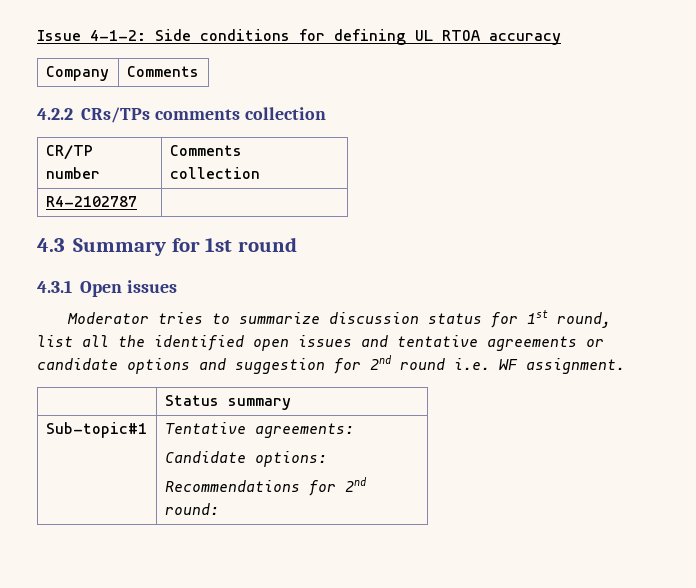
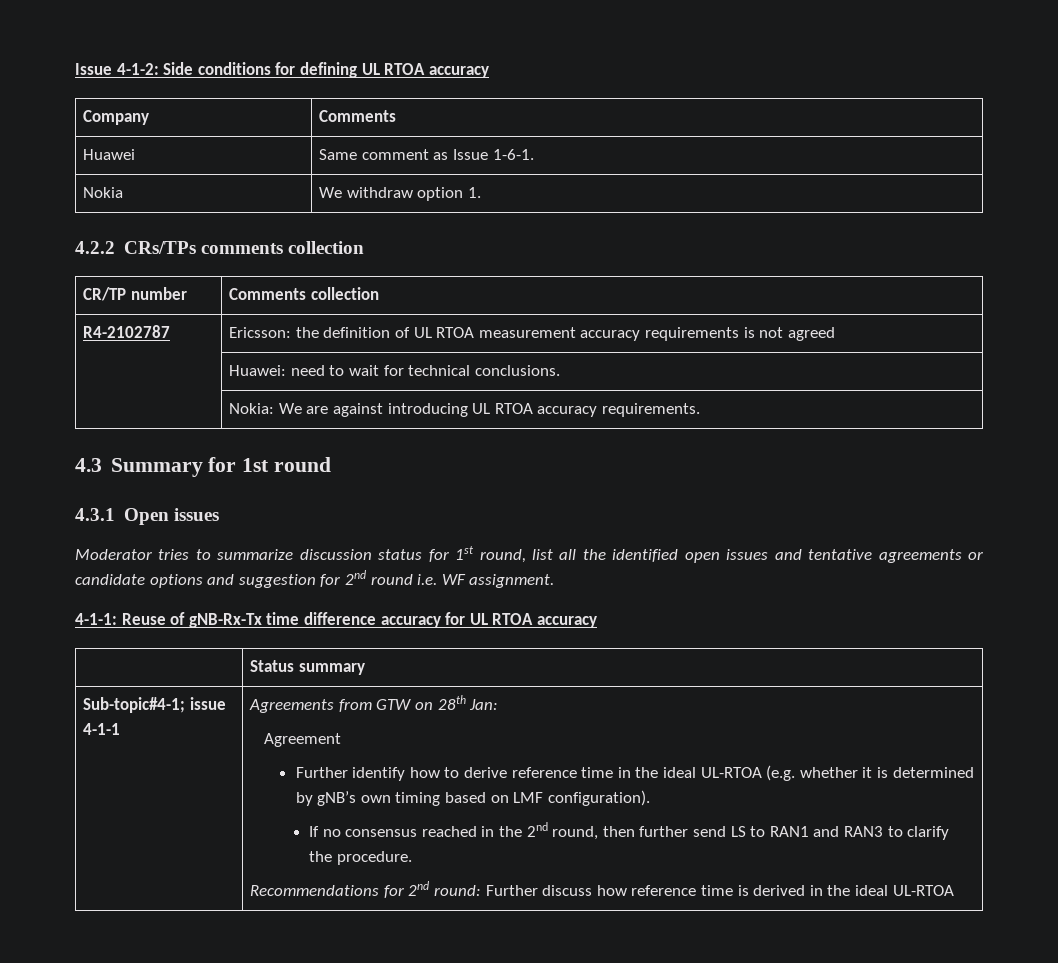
+ Huawei | Same comment as Issue 1-6-1.
+ Nokia | We withdraw option 1.
- R4-2102787 |
+ R4-2102787 | Ericsson: the definition of UL RTOA measurement accuracy requirements is not agreed
+ | Huawei: need to wait for technical conclusions.
+ | Nokia: We are against introducing UL RTOA accuracy requirements.
+ 4-1-1: Reuse of gNB-Rx-Tx time difference accuracy for UL RTOA accuracy
  | Status summary
- Sub-topic#1 | Tentative agreements:
- Candidate options:
- Recommendations for 2nd round:
+ Sub-topic#4-1; issue 4-1-1 | Agreements from GTW on 28th Jan:
+ Agreement
+ Further identify how to derive reference time in the ideal UL-RTOA (e.g. whether it is determined by gNB’s own timing based on LMF configuration).
+ If no consensus reached in the 2nd round, then further send LS to RAN1 and RAN3 to clarify the procedure.
+ Recommendations for 2nd round: Further discuss how reference time is derived in the ideal UL-RTOA

